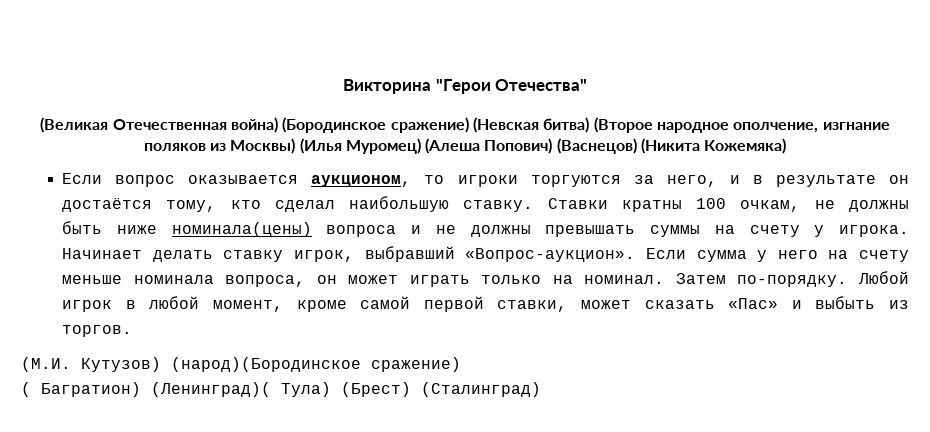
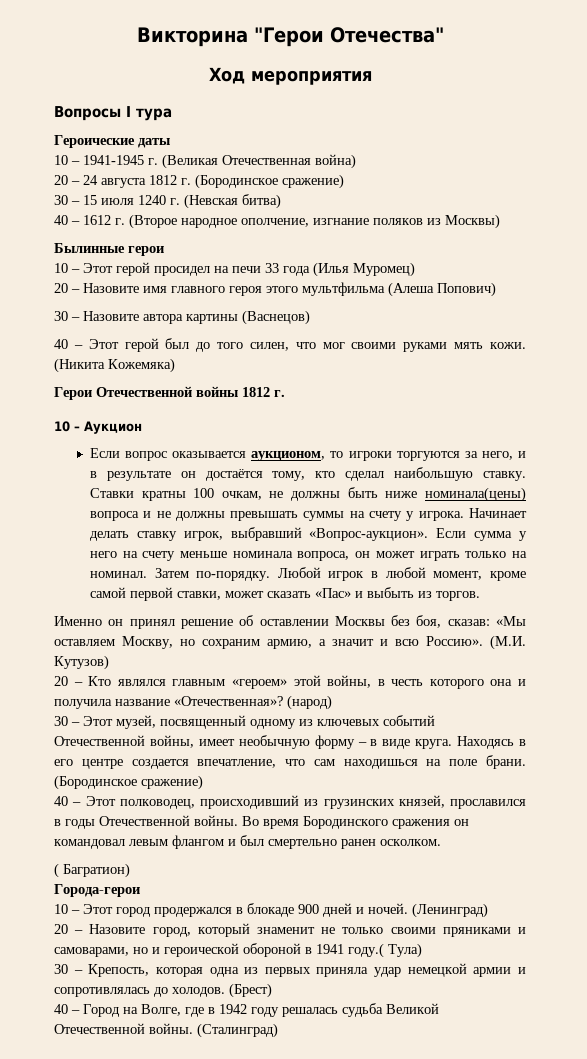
- (Великая Отечественная война) (Бородинское сражение) (Невская битва) (Второе народное ополчение, изгнание поляков из Москвы) (Илья Муромец) (Алеша Попович) (Васнецов) (Никита Кожемяка)
+ Ход мероприятия
+ Вопросы I тура
+ Героические даты
+ 10 – 1941-1945 г. (Великая Отечественная война)
+ 20 – 24 августа 1812 г. (Бородинское сражение)
+ 30 – 15 июля 1240 г. (Невская битва)
+ 40 – 1612 г. (Второе народное ополчение, изгнание поляков из Москвы)
+ Былинные герои
+ 10 – Этот герой просидел на печи 33 года (Илья Муромец)
+ 20 – Назовите имя главного героя этого мультфильма (Алеша Попович)
+ 30 – Назовите автора картины (Васнецов)
+ 40 – Этот герой был до того силен, что мог своими руками мять кожи. (Никита Кожемяка)
+ Герои Отечественной войны 1812 г.
+ 10 – Аукцион
- (М.И. Кутузов) (народ)(Бородинское сражение)
- ( Багратион) (Ленинград)( Тула) (Брест) (Сталинград)
+ Именно он принял решение об оставлении Москвы без боя, сказав: «Мы оставляем Москву, но сохраним армию, а значит и всю Россию». (М.И. Кутузов)
+ 20 – Кто являлся главным «героем» этой войны, в честь которого она и получила название «Отечественная»? (народ)
+ 30 – Этот музей, посвященный одному из ключевых событий Отечественной войны, имеет необычную форму – в виде круга. Находясь в его центре создается впечатление, что сам находишься на поле брани. (Бородинское сражение)
+ 40 – Этот полководец, происходивший из грузинских князей, прославился в годы Отечественной войны. Во время Бородинского сражения он командовал левым флангом и был смертельно ранен осколком.
+ ( Багратион)
+ Города-герои
+ 10 – Этот город продержался в блокаде 900 дней и ночей. (Ленинград)
+ 20 – Назовите город, который знаменит не только своими пряниками и самоварами, но и героической обороной в 1941 году.( Тула)
+ 30 – Крепость, которая одна из первых приняла удар немецкой армии и сопротивлялась до холодов. (Брест)
+ 40 – Город на Волге, где в 1942 году решалась судьба Великой Отечественной войны. (Сталинград)

